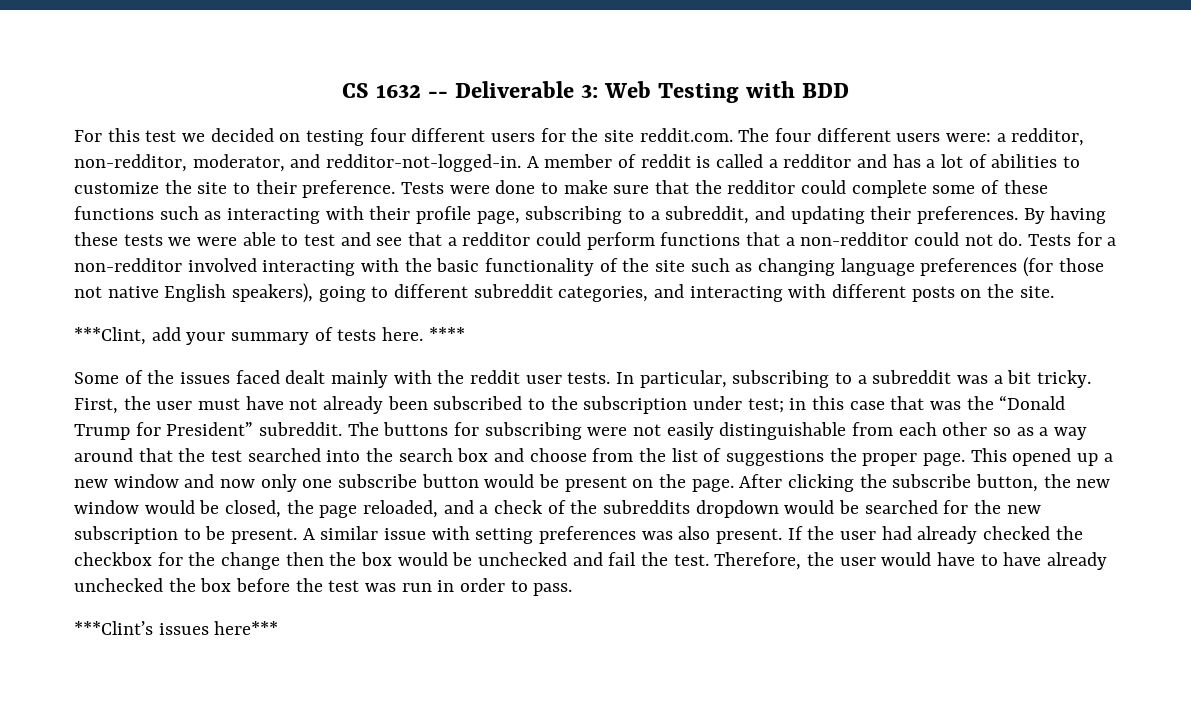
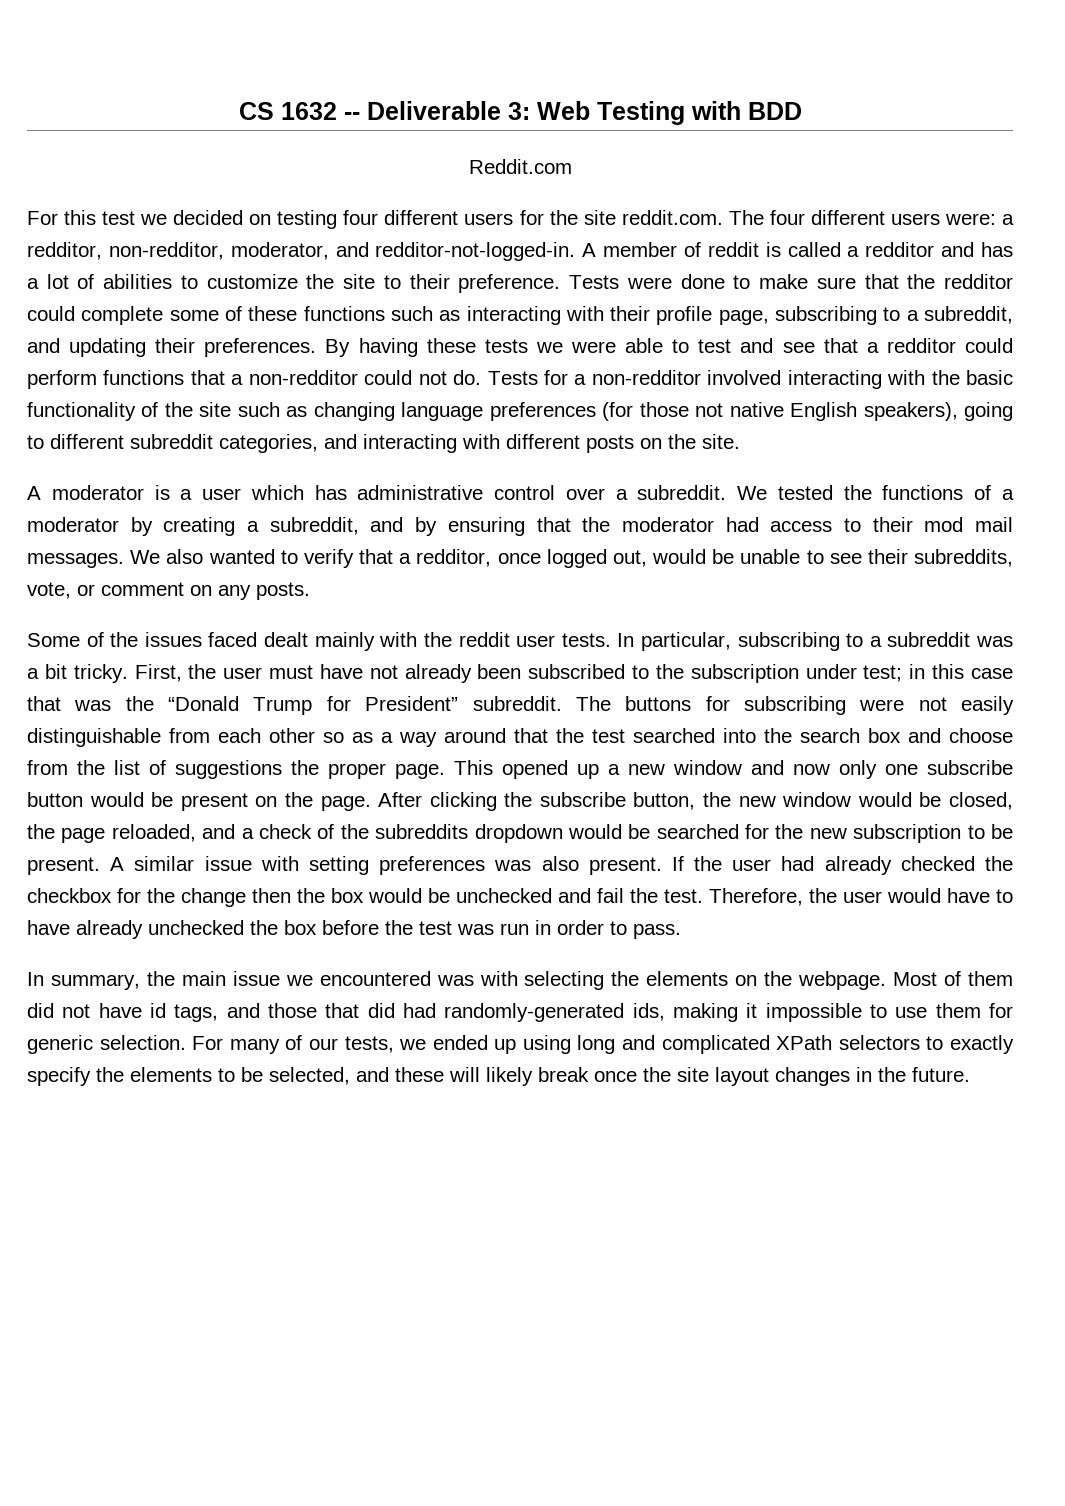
+ Reddit.com
- ***Clint, add your summary of tests here. ****
+ A moderator is a user which has administrative control over a subreddit. We tested the functions of a moderator by creating a subreddit, and by ensuring that the moderator had access to their mod mail messages. We also wanted to verify that a redditor, once logged out, would be unable to see their subreddits, vote, or comment on any posts.
- ***Clint’s issues here***
+ In summary, the main issue we encountered was with selecting the elements on the webpage. Most of them did not have id tags, and those that did had randomly-generated ids, making it impossible to use them for generic selection. For many of our tests, we ended up using long and complicated XPath selectors to exactly specify the elements to be selected, and these will likely break once the site layout changes in the future.

